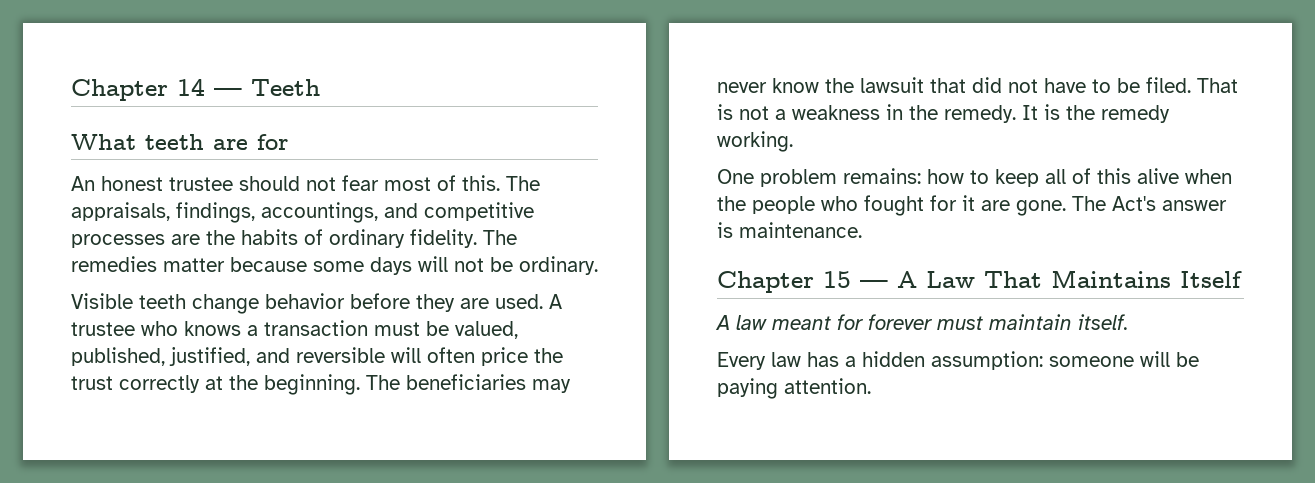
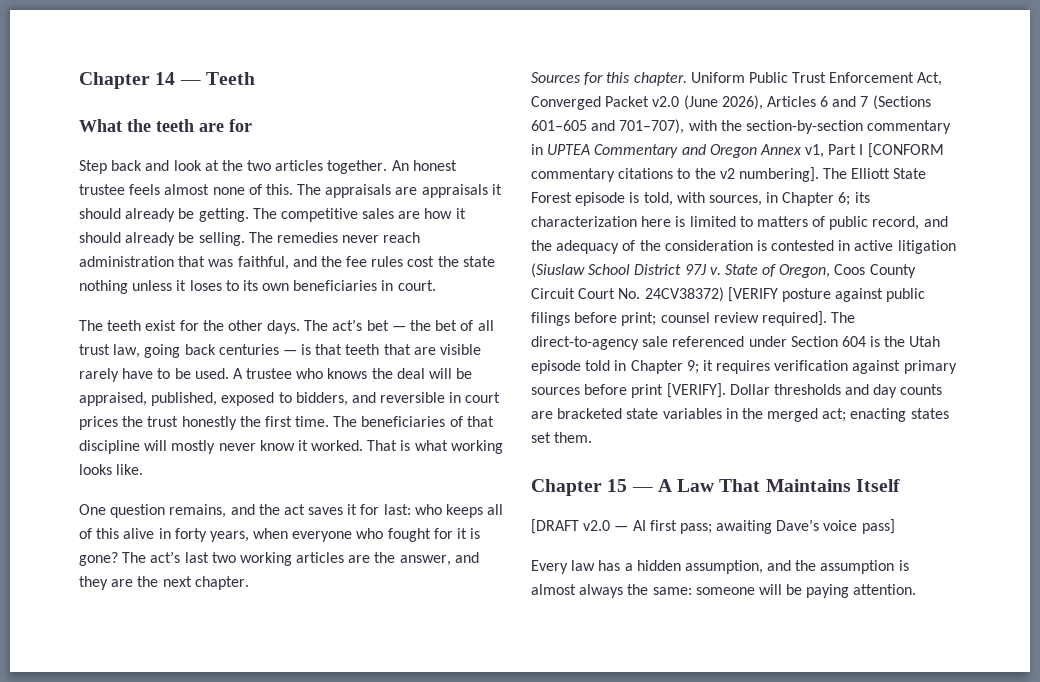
- What teeth are for
+ What the teeth are for
- An honest trustee should not fear most of this. The appraisals, findings, accountings, and competitive processes are the habits of ordinary fidelity. The remedies matter because some days will not be ordinary.
- Visible teeth change behavior before they are used.
+ Step back and look at the two articles together. An honest trustee feels almost none of this. The appraisals are appraisals it should already be getting. The competitive sales are how it should already be selling. The remedies never reach administration that was faithful, and the fee rules cost the state nothing unless it loses to its own beneficiaries in court.
+ The teeth exist for the other days. The act’s bet — the bet of all trust law, going back centuries — is that teeth that are visible rarely have to be used.
- A trustee who knows a transaction must be valued, published, justified, and reversible will often price the trust correctly at the beginning. The beneficiaries may never know the lawsuit that did not have to be filed. That is not a weakness in the remedy. It is the remedy working.
- One problem remains: how to keep all of this alive when the people who fought for it are gone. The Act's answer is maintenance.
+ A trustee who knows the deal will be appraised, published, exposed to bidders, and reversible in court prices the trust honestly the first time. The beneficiaries of that discipline will mostly never know it worked. That is what working looks like.
+ One question remains, and the act saves it for last: who keeps all of this alive in forty years, when everyone who fought for it is gone? The act’s last two working articles are the answer, and they are the next chapter.
+ Sources for this chapter. Uniform Public Trust Enforcement Act, Converged Packet v2.0 (June 2026), Articles 6 and 7 (Sections 601–605 and 701–707), with the section-by-section commentary in UPTEA Commentary and Oregon Annex v1, Part I [CONFORM commentary citations to the v2 numbering]. The Elliott State Forest episode is told, with sources, in Chapter 6; its characterization here is limited to matters of public record, and the adequacy of the consideration is contested in active litigation (Siuslaw School District 97J v. State of Oregon, Coos County Circuit Court No. 24CV38372) [VERIFY posture against public filings before print; counsel review required]. The direct-to-agency sale referenced under Section 604 is the Utah episode told in Chapter 9; it requires verification against primary sources before print [VERIFY]. Dollar thresholds and day counts are bracketed state variables in the merged act; enacting states set them.
- A law meant for forever must maintain itself.
+ [DRAFT v2.0 — AI first pass; awaiting Dave’s voice pass]
- Every law has a hidden assumption: someone will be paying attention.
+ Every law has a hidden assumption, and the assumption is almost always the same: someone will be paying attention.

